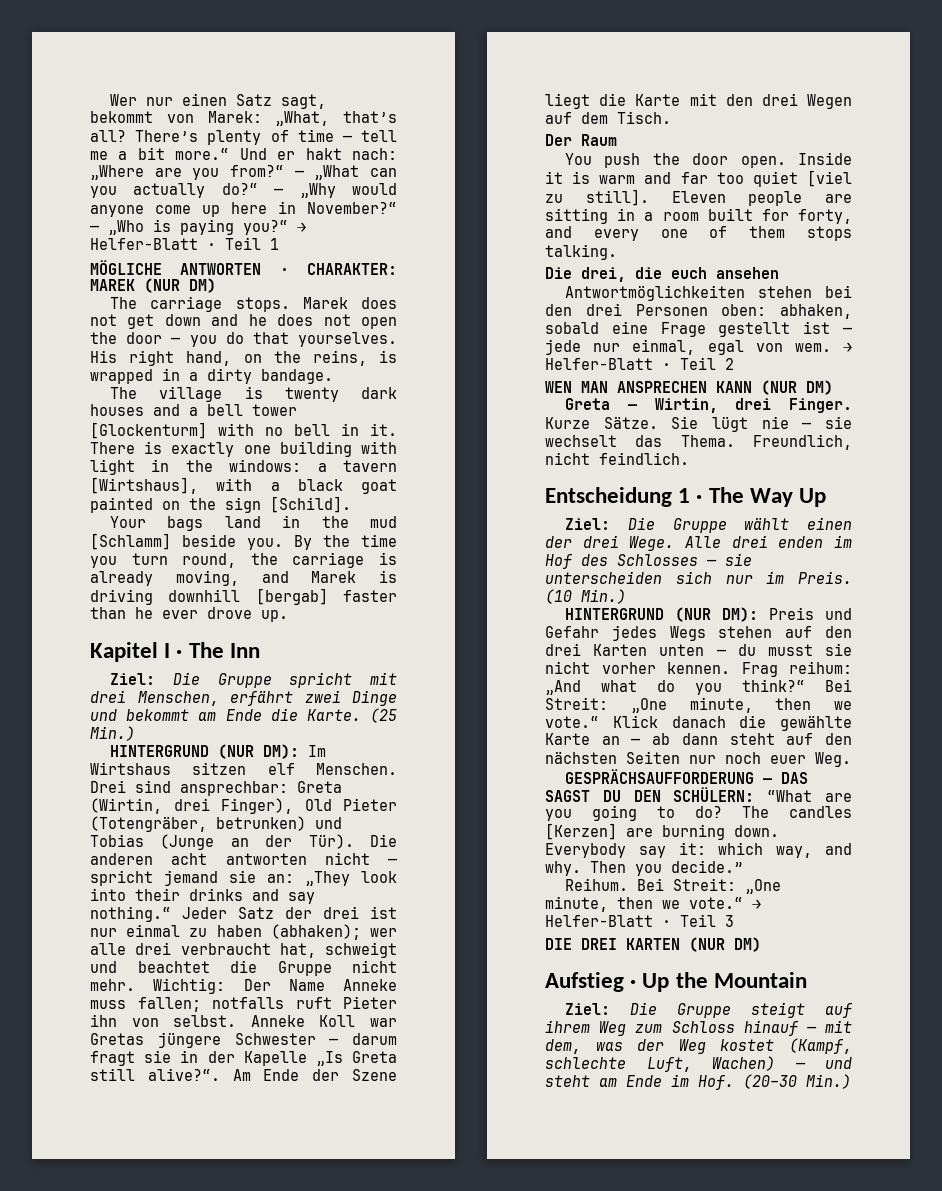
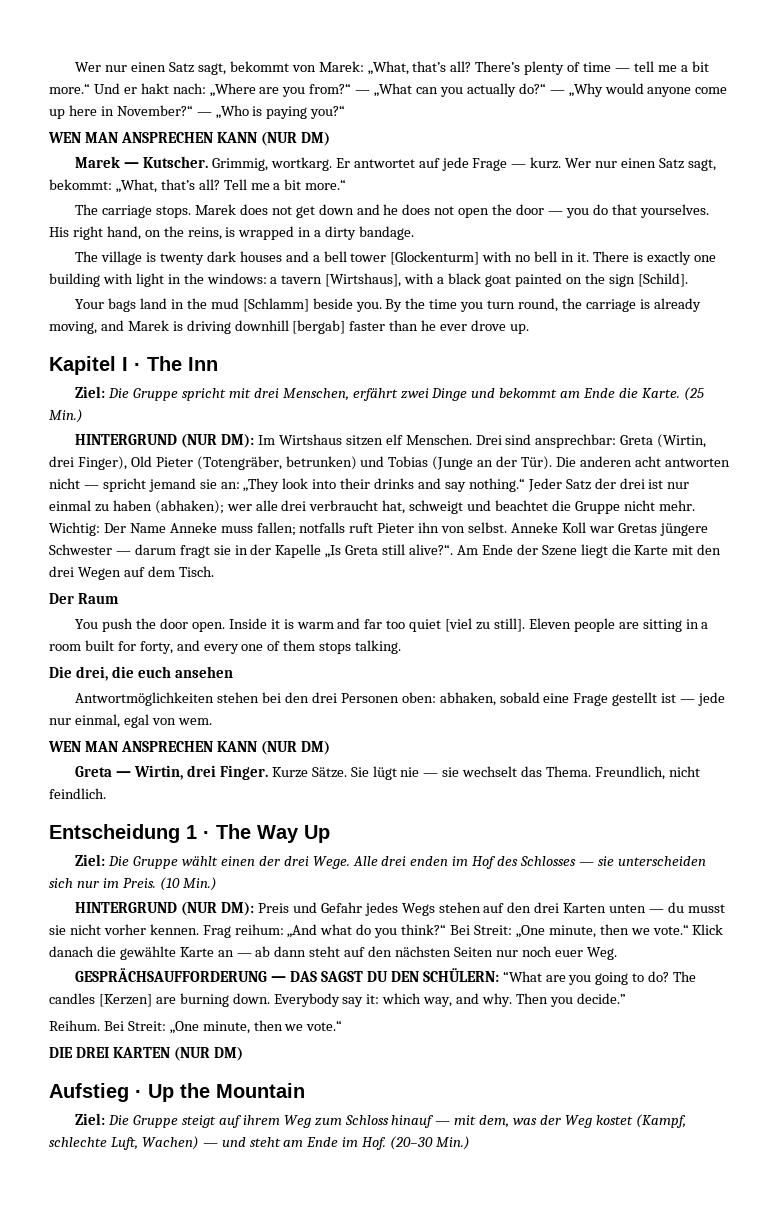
- There’s plenty of time — tell me a bit more.“ Und er hakt nach: „Where are you from?“ — „What can you actually do?“ — „Why would anyone come up here in November?“ — „Who is paying you?“ → Helfer-Blatt · Teil 1
- MÖGLICHE ANTWORTEN · CHARAKTER: MAREK (NUR DM)
+ There’s plenty of time — tell me a bit more.“ Und er hakt nach: „Where are you from?“ — „What can you actually do?“ — „Why would anyone come up here in November?“ — „Who is paying you?“
+ WEN MAN ANSPRECHEN KANN (NUR DM)
+ Marek — Kutscher. Grimmig, wortkarg. Er antwortet auf jede Frage — kurz. Wer nur einen Satz sagt, bekommt: „What, that’s all? Tell me a bit more.“
- → Helfer-Blatt · Teil 2
- Reihum. Bei Streit: „One minute, then we vote.“ → Helfer-Blatt · Teil 3
+ Reihum. Bei Streit: „One minute, then we vote.“

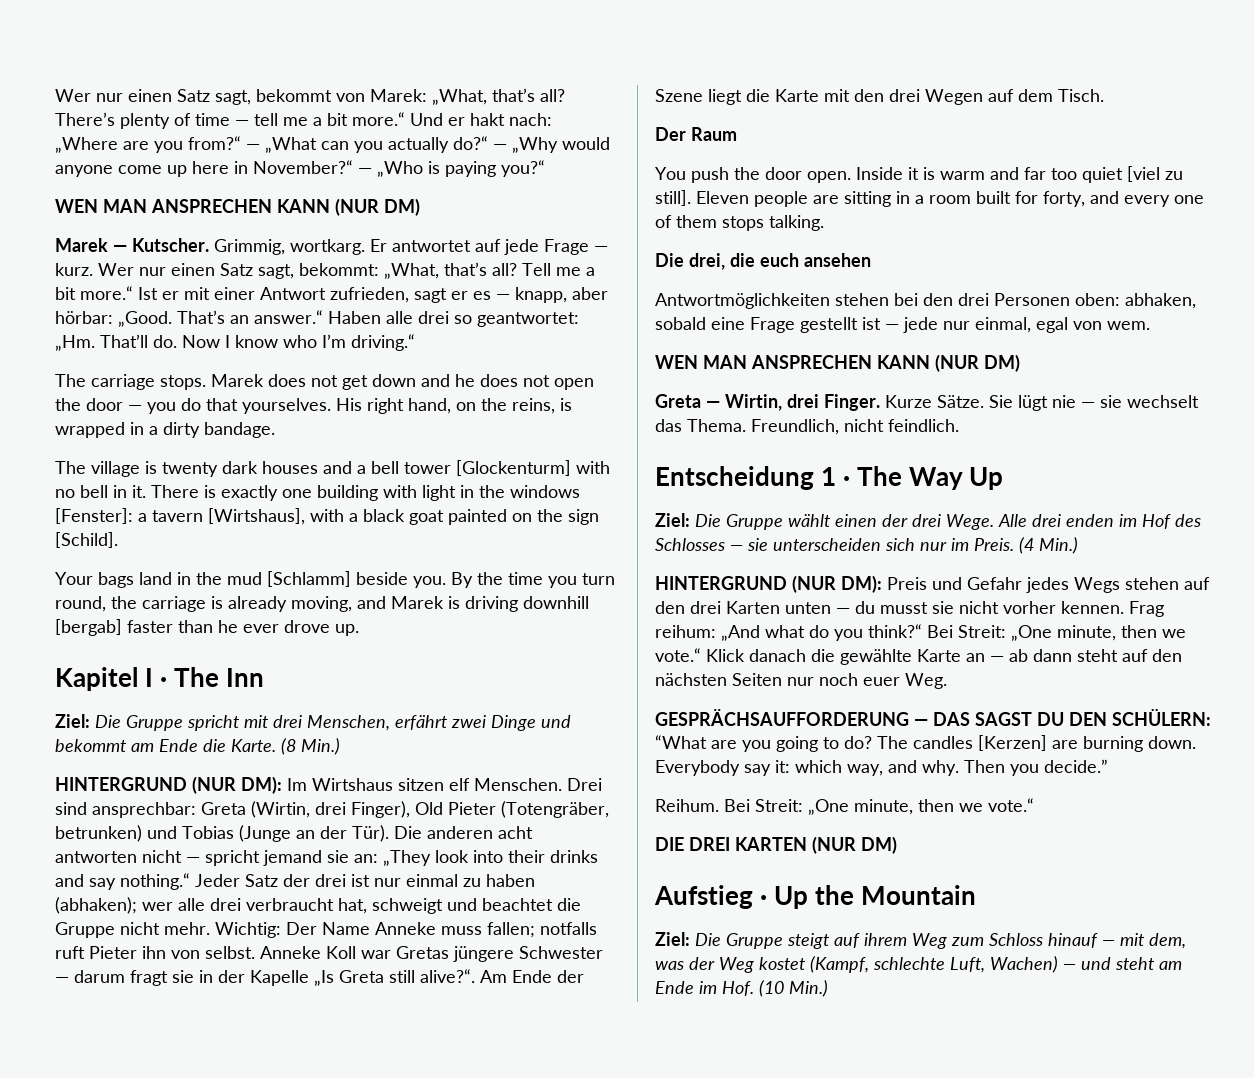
- Tell me a bit more.“
+ Tell me a bit more.“ Ist er mit einer Antwort zufrieden, sagt er es — knapp, aber hörbar: „Good. That’s an answer.“ Haben alle drei so geantwortet: „Hm. That’ll do. Now I know who I’m driving.“
- There is exactly one building with light in the windows: a tavern [Wirtshaus], with a black goat painted on the sign [Schild].
+ There is exactly one building with light in the windows [Fenster]: a tavern [Wirtshaus], with a black goat painted on the sign [Schild].
- (25 Min.)
+ (8 Min.)
- (10 Min.)
+ (4 Min.)
- Ziel: Die Gruppe steigt auf ihrem Weg zum Schloss hinauf — mit dem, was der Weg kostet (Kampf, schlechte Luft, Wachen) — und steht am Ende im Hof. (20–30 Min.)
+ Ziel: Die Gruppe steigt auf ihrem Weg zum Schloss hinauf — mit dem, was der Weg kostet (Kampf, schlechte Luft, Wachen) — und steht am Ende im Hof. (10 Min.)

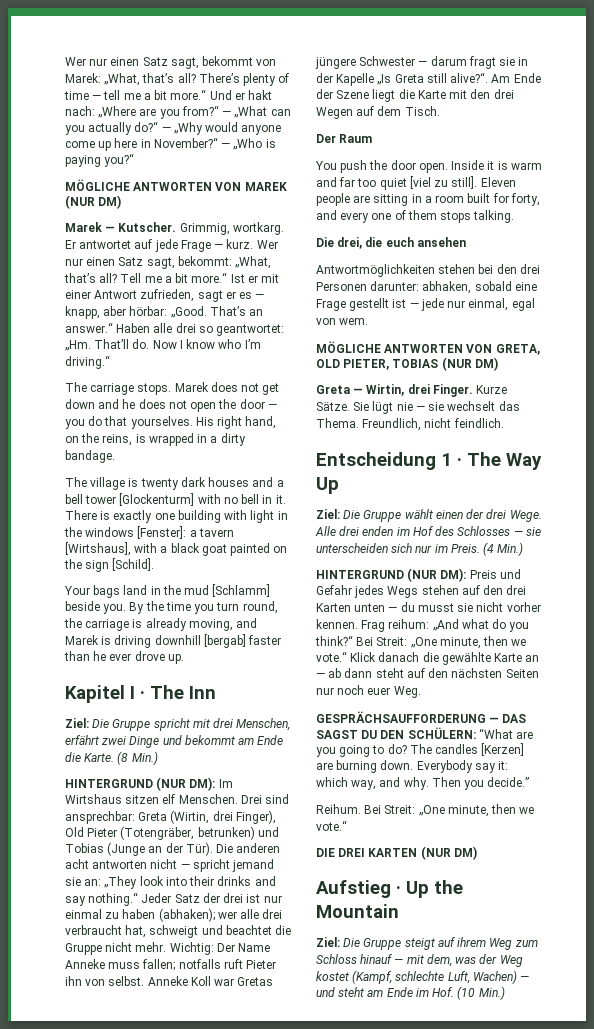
  There’s plenty of time — tell me a bit more.“ Und er hakt nach: „Where are you from?“ — „What can you actually do?“ — „Why would anyone come up here in November?“ — „Who is paying you?“
- WEN MAN ANSPRECHEN KANN (NUR DM)
+ MÖGLICHE ANTWORTEN VON MAREK (NUR DM)
- Antwortmöglichkeiten stehen bei den drei Personen oben: abhaken, sobald eine Frage gestellt ist — jede nur einmal, egal von wem.
- WEN MAN ANSPRECHEN KANN (NUR DM)
+ Antwortmöglichkeiten stehen bei den drei Personen darunter: abhaken, sobald eine Frage gestellt ist — jede nur einmal, egal von wem.
+ MÖGLICHE ANTWORTEN VON GRETA, OLD PIETER, TOBIAS (NUR DM)

